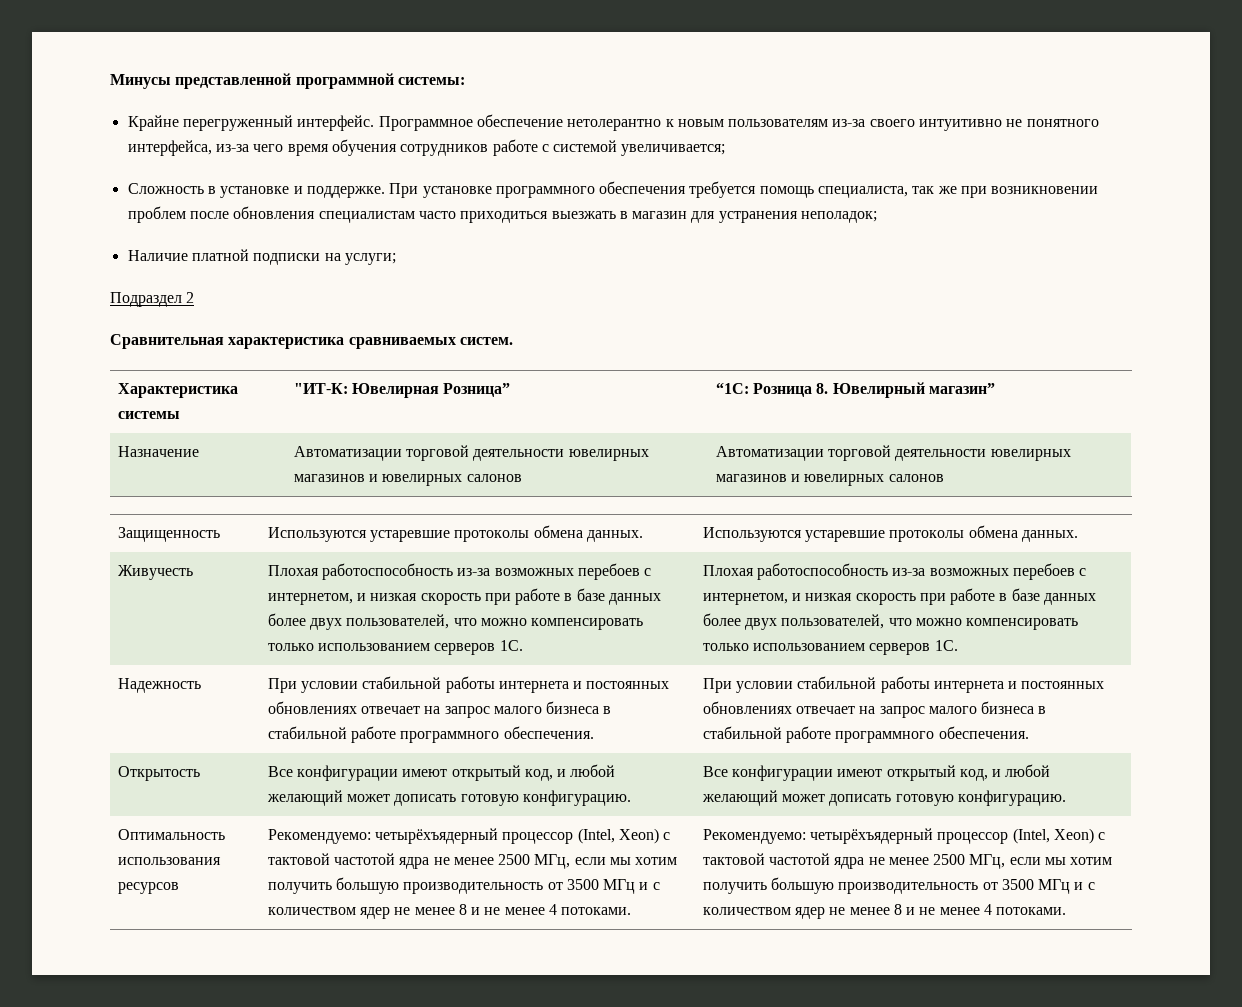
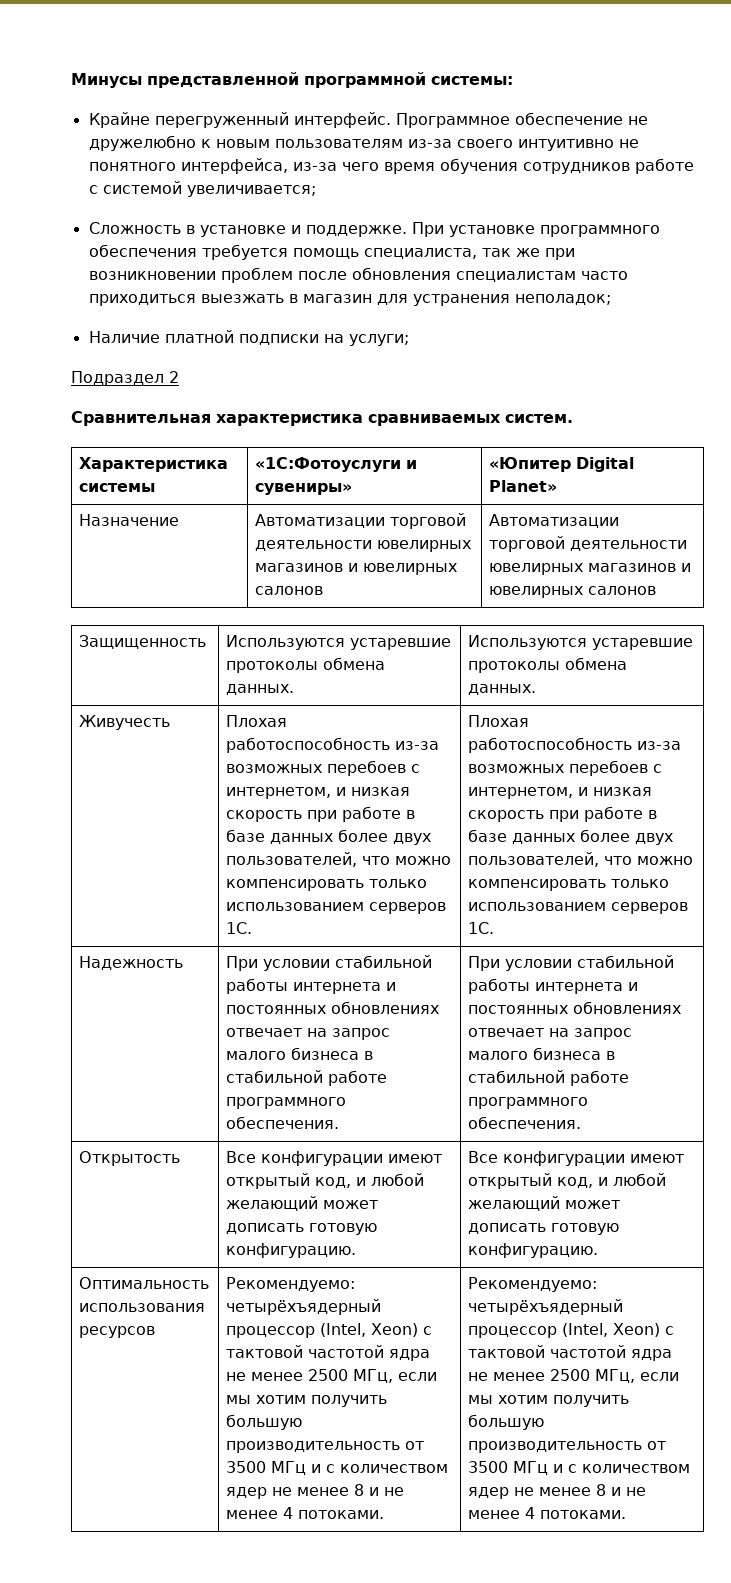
- Программное обеспечение нетолерантно к новым пользователям из-за своего интуитивно не понятного интерфейса, из-за чего время обучения сотрудников работе с системой увеличивается;
+ Программное обеспечение не дружелюбно к новым пользователям из-за своего интуитивно не понятного интерфейса, из-за чего время обучения сотрудников работе с системой увеличивается;
- Характеристика системы | "ИТ-К: Ювелирная Розница” | “1С: Розница 8. Ювелирный магазин”
+ Характеристика системы | «1С:Фотоуслуги и сувениры» | «Юпитер Digital Planet»

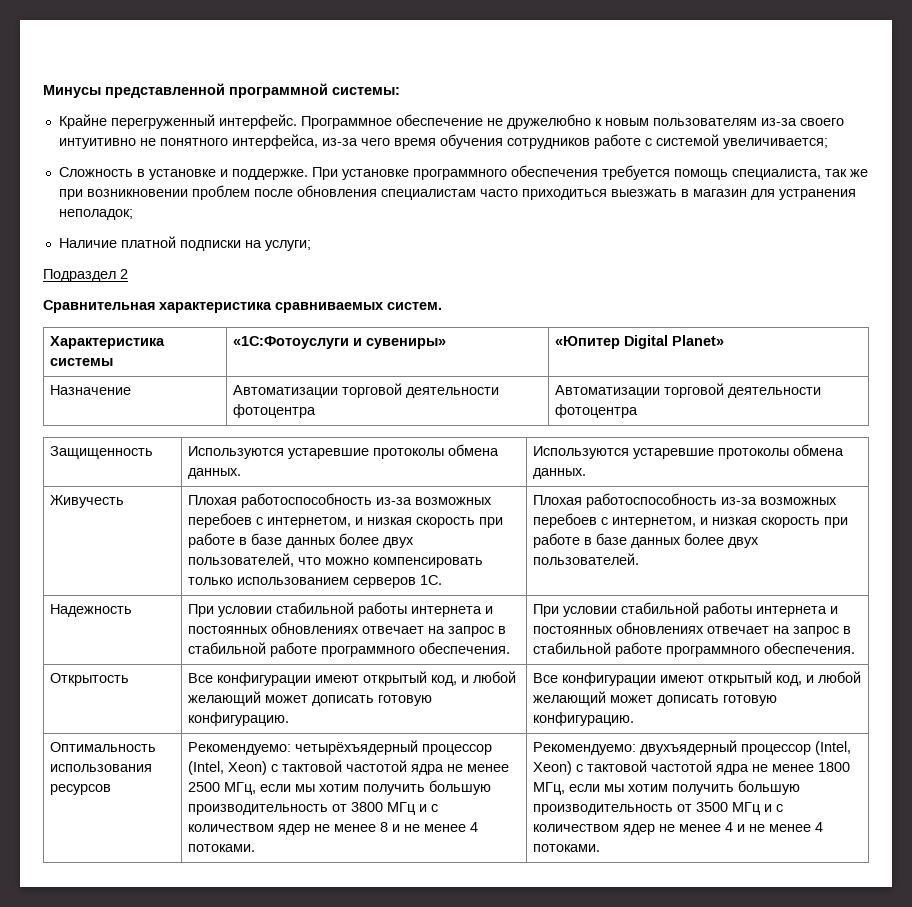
- Назначение | Автоматизации торговой деятельности ювелирных магазинов и ювелирных салонов | Автоматизации торговой деятельности ювелирных магазинов и ювелирных салонов
+ Назначение | Автоматизации торговой деятельности фотоцентра | Автоматизации торговой деятельности фотоцентра
- Плохая работоспособность из-за возможных перебоев с интернетом, и низкая скорость при работе в базе данных более двух пользователей, что можно компенсировать только использованием серверов 1С. | Плохая работоспособность из-за возможных перебоев с интернетом, и низкая скорость при работе в базе данных более двух пользователей, что можно компенсировать только использованием серверов 1С.
+ Плохая работоспособность из-за возможных перебоев с интернетом, и низкая скорость при работе в базе данных более двух пользователей, что можно компенсировать только использованием серверов 1С. | Плохая работоспособность из-за возможных перебоев с интернетом, и низкая скорость при работе в базе данных более двух пользователей.
- Надежность | При условии стабильной работы интернета и постоянных обновлениях отвечает на запрос малого бизнеса в стабильной работе программного обеспечения. | При условии стабильной работы интернета и постоянных обновлениях отвечает на запрос малого бизнеса в стабильной работе программного обеспечения.
+ Надежность | При условии стабильной работы интернета и постоянных обновлениях отвечает на запрос в стабильной работе программного обеспечения. | При условии стабильной работы интернета и постоянных обновлениях отвечает на запрос в стабильной работе программного обеспечения.
- Оптимальность использования ресурсов | Рекомендуемо: четырёхъядерный процессор (Intel, Xeon) с тактовой частотой ядра не менее 2500 MГц, если мы хотим получить большую производительность от 3500 МГц и с количеством ядер не менее 8 и не менее 4 потоками. | Рекомендуемо: четырёхъядерный процессор (Intel, Xeon) с тактовой частотой ядра не менее 2500 MГц, если мы хотим получить большую производительность от 3500 МГц и с количеством ядер не менее 8 и не менее 4 потоками.
+ Оптимальность использования ресурсов | Рекомендуемо: четырёхъядерный процессор (Intel, Xeon) с тактовой частотой ядра не менее 2500 MГц, если мы хотим получить большую производительность от 3800 МГц и с количеством ядер не менее 8 и не менее 4 потоками. | Рекомендуемо: двухъядерный процессор (Intel, Xeon) с тактовой частотой ядра не менее 1800 MГц, если мы хотим получить большую производительность от 3500 МГц и с количеством ядер не менее 4 и не менее 4 потоками.

